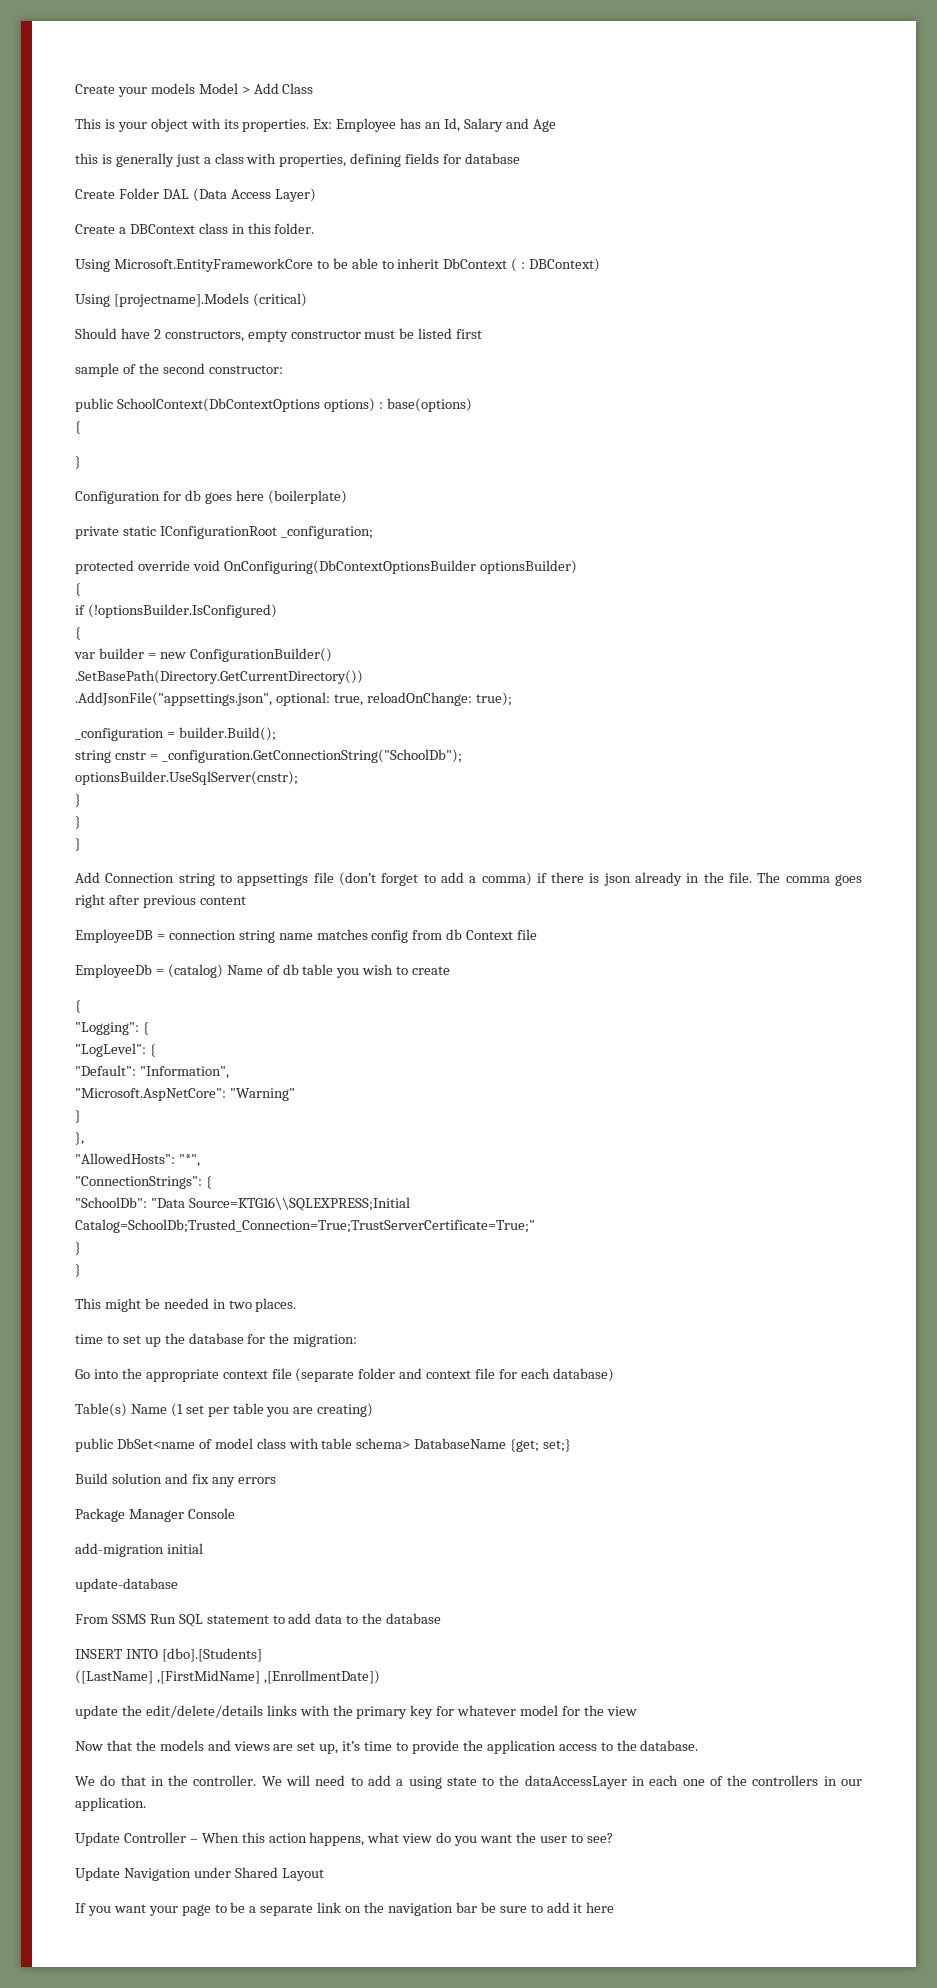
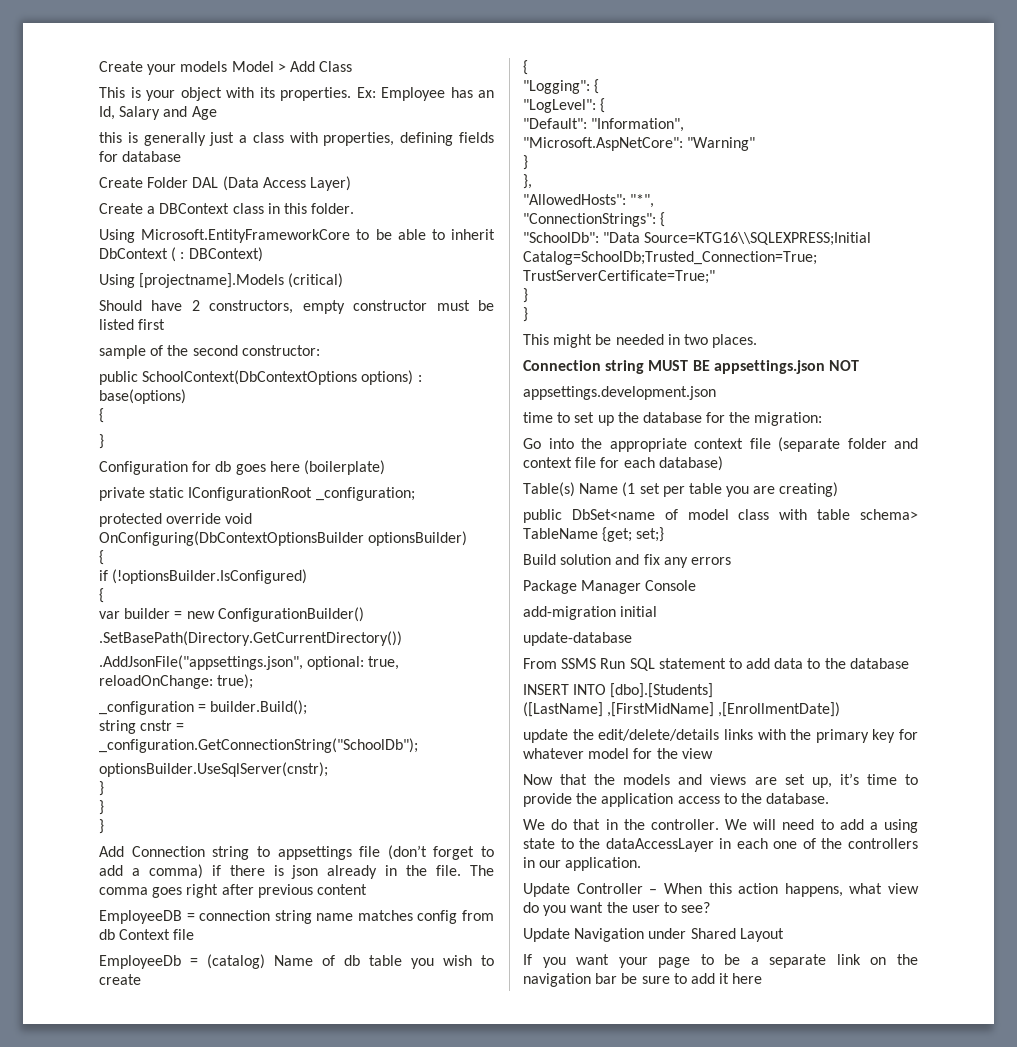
+ Connection string MUST BE appsettings.json NOT
+ appsettings.development.json
- public DbSet<name of model class with table schema> DatabaseName {get; set;}
+ public DbSet<name of model class with table schema> TableName {get; set;}

